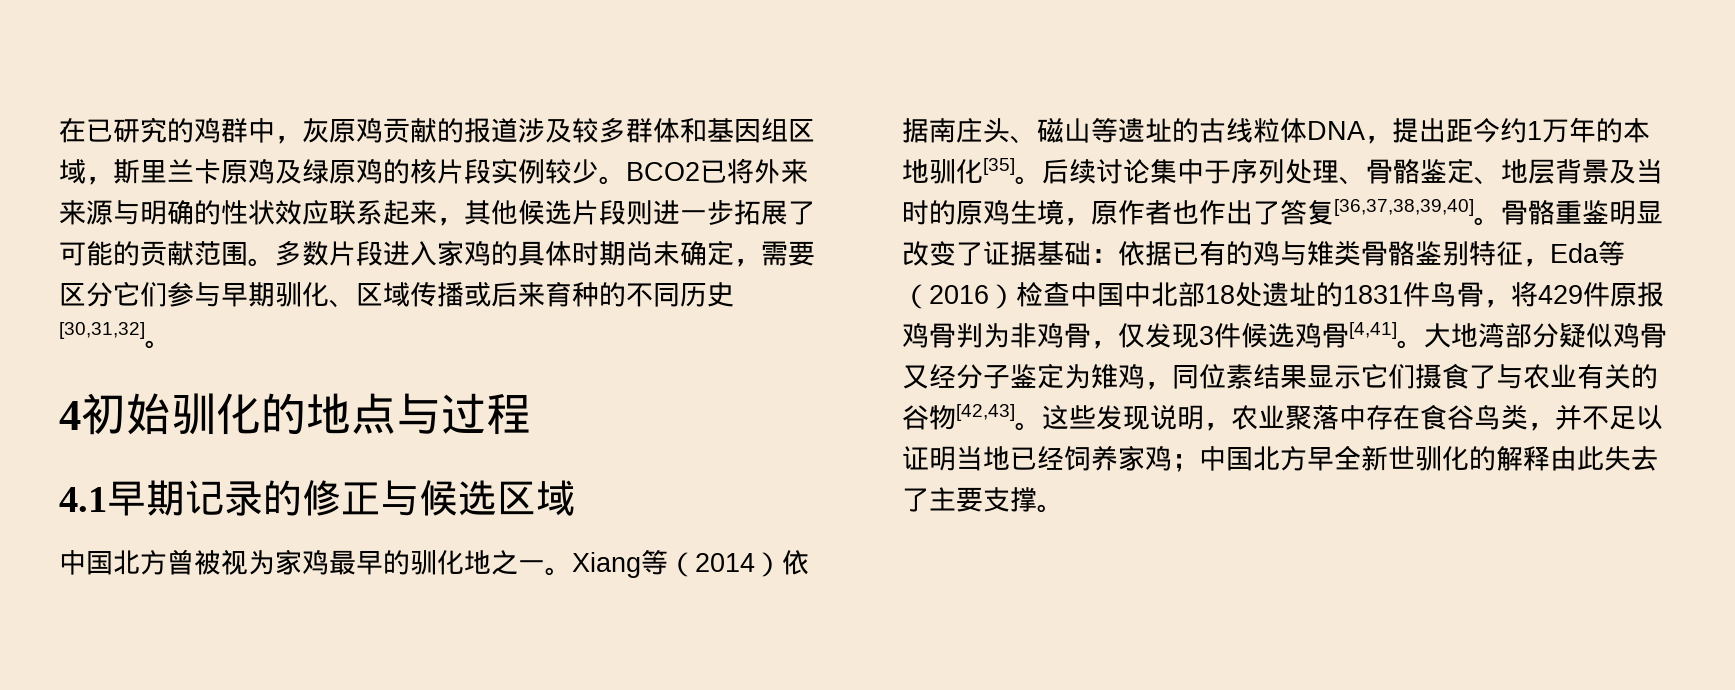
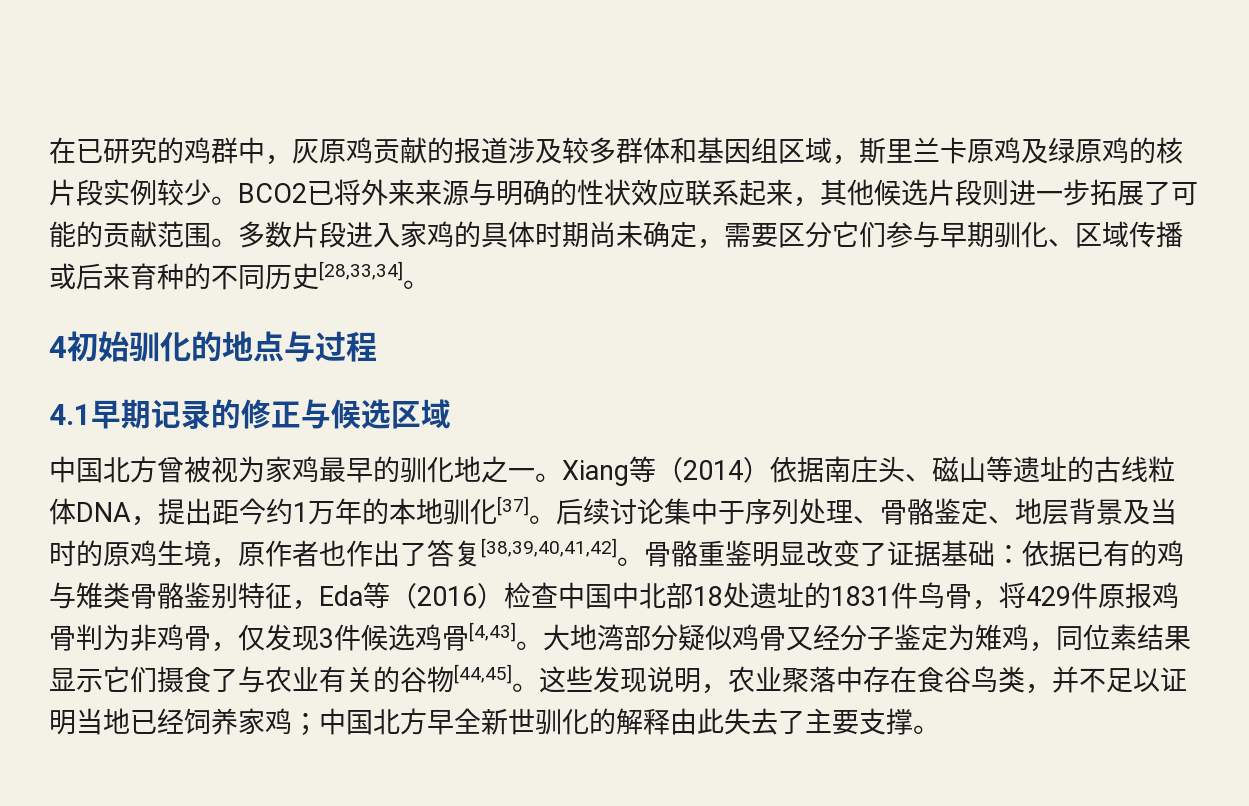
- 多数片段进入家鸡的具体时期尚未确定，需要区分它们参与早期驯化、区域传播或后来育种的不同历史[30,31,32]。
+ 多数片段进入家鸡的具体时期尚未确定，需要区分它们参与早期驯化、区域传播或后来育种的不同历史[28,33,34]。
- Xiang等（2014）依据南庄头、磁山等遗址的古线粒体DNA，提出距今约1万年的本地驯化[35]。
+ Xiang等（2014）依据南庄头、磁山等遗址的古线粒体DNA，提出距今约1万年的本地驯化[37]。
- 后续讨论集中于序列处理、骨骼鉴定、地层背景及当时的原鸡生境，原作者也作出了答复[36,37,38,39,40]。
+ 后续讨论集中于序列处理、骨骼鉴定、地层背景及当时的原鸡生境，原作者也作出了答复[38,39,40,41,42]。
- 骨骼重鉴明显改变了证据基础：依据已有的鸡与雉类骨骼鉴别特征，Eda等（2016）检查中国中北部18处遗址的1831件鸟骨，将429件原报鸡骨判为非鸡骨，仅发现3件候选鸡骨[4,41]。
+ 骨骼重鉴明显改变了证据基础：依据已有的鸡与雉类骨骼鉴别特征，Eda等（2016）检查中国中北部18处遗址的1831件鸟骨，将429件原报鸡骨判为非鸡骨，仅发现3件候选鸡骨[4,43]。
- 大地湾部分疑似鸡骨又经分子鉴定为雉鸡，同位素结果显示它们摄食了与农业有关的谷物[42,43]。
+ 大地湾部分疑似鸡骨又经分子鉴定为雉鸡，同位素结果显示它们摄食了与农业有关的谷物[44,45]。

